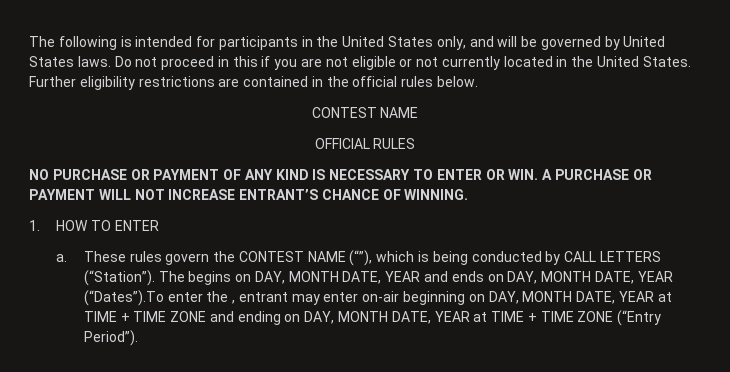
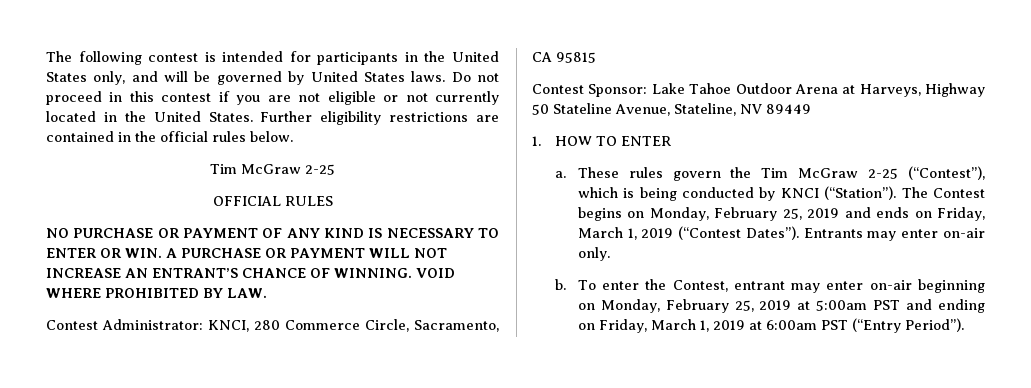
- The following is intended for participants in the United States only, and will be governed by United States laws.
+ The following contest is intended for participants in the United States only, and will be governed by United States laws.
- Do not proceed in this if you are not eligible or not currently located in the United States.
+ Do not proceed in this contest if you are not eligible or not currently located in the United States.
  Further eligibility restrictions are contained in the official rules below.
- CONTEST NAME
+ Tim McGraw 2-25
- NO PURCHASE OR PAYMENT OF ANY KIND IS NECESSARY TO ENTER OR WIN. A PURCHASE OR PAYMENT WILL NOT INCREASE ENTRANT’S CHANCE OF WINNING.
+ NO PURCHASE OR PAYMENT OF ANY KIND IS NECESSARY TO ENTER OR WIN. A PURCHASE OR PAYMENT WILL NOT INCREASE AN ENTRANT’S CHANCE OF WINNING. VOID WHERE PROHIBITED BY LAW.
+ Contest Administrator: KNCI, 280 Commerce Circle, Sacramento, CA 95815
+ Contest Sponsor: Lake Tahoe Outdoor Arena at Harveys, Highway 50 Stateline Avenue, Stateline, NV 89449
- These rules govern the CONTEST NAME (“”), which is being conducted by CALL LETTERS (“Station”).
+ These rules govern the Tim McGraw 2-25 (“Contest”), which is being conducted by KNCI (“Station”).
- The begins on DAY, MONTH DATE, YEAR and ends on DAY, MONTH DATE, YEAR (“Dates”).To enter the , entrant may enter on-air beginning on DAY, MONTH DATE, YEAR at TIME + TIME ZONE and ending on DAY, MONTH DATE, YEAR at TIME + TIME ZONE (“Entry Period”).
+ The Contest begins on Monday, February 25, 2019 and ends on Friday, March 1, 2019 (“Contest Dates”). Entrants may enter on-air only.
+ b. To enter the Contest, entrant may enter on-air beginning on Monday, February 25, 2019 at 5:00am PST and ending on Friday, March 1, 2019 at 6:00am PST (“Entry Period”).

